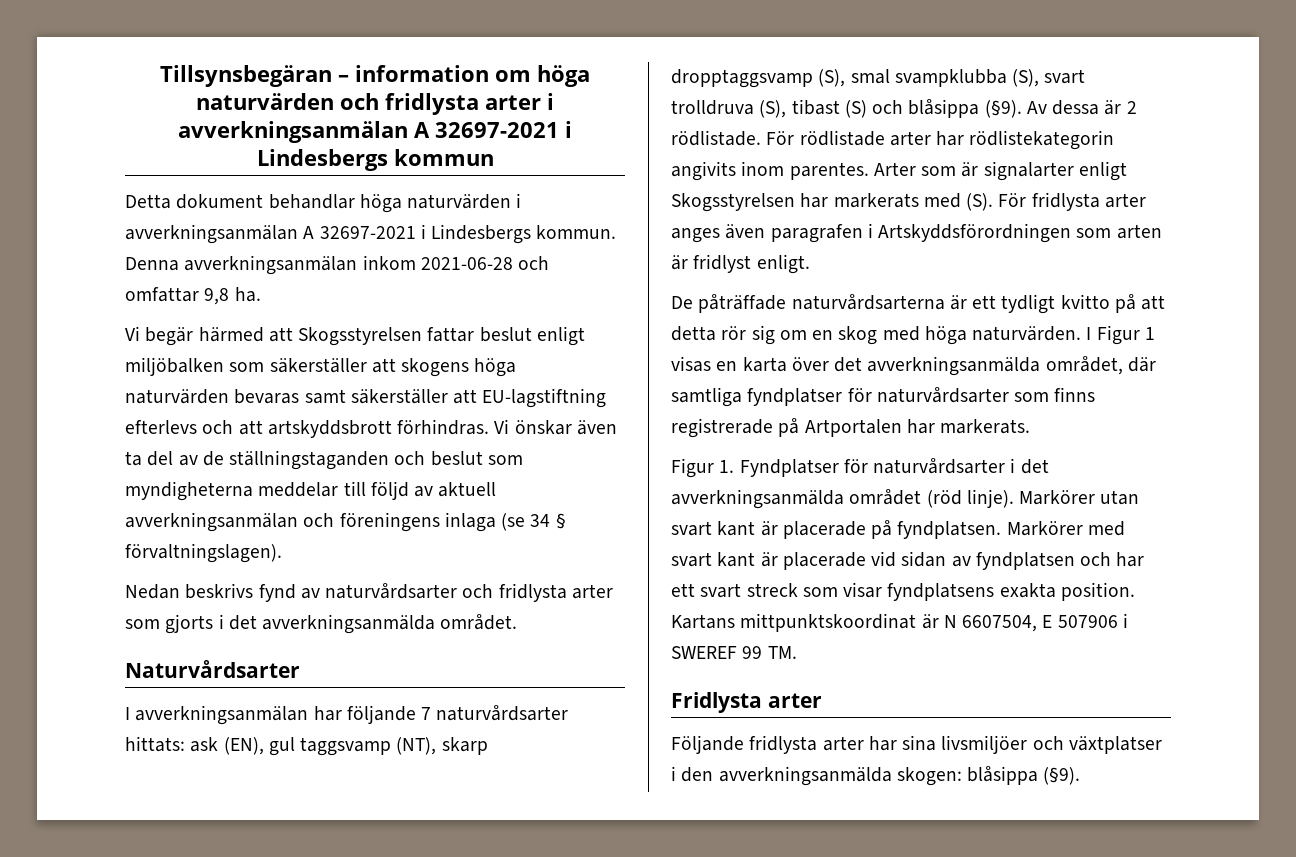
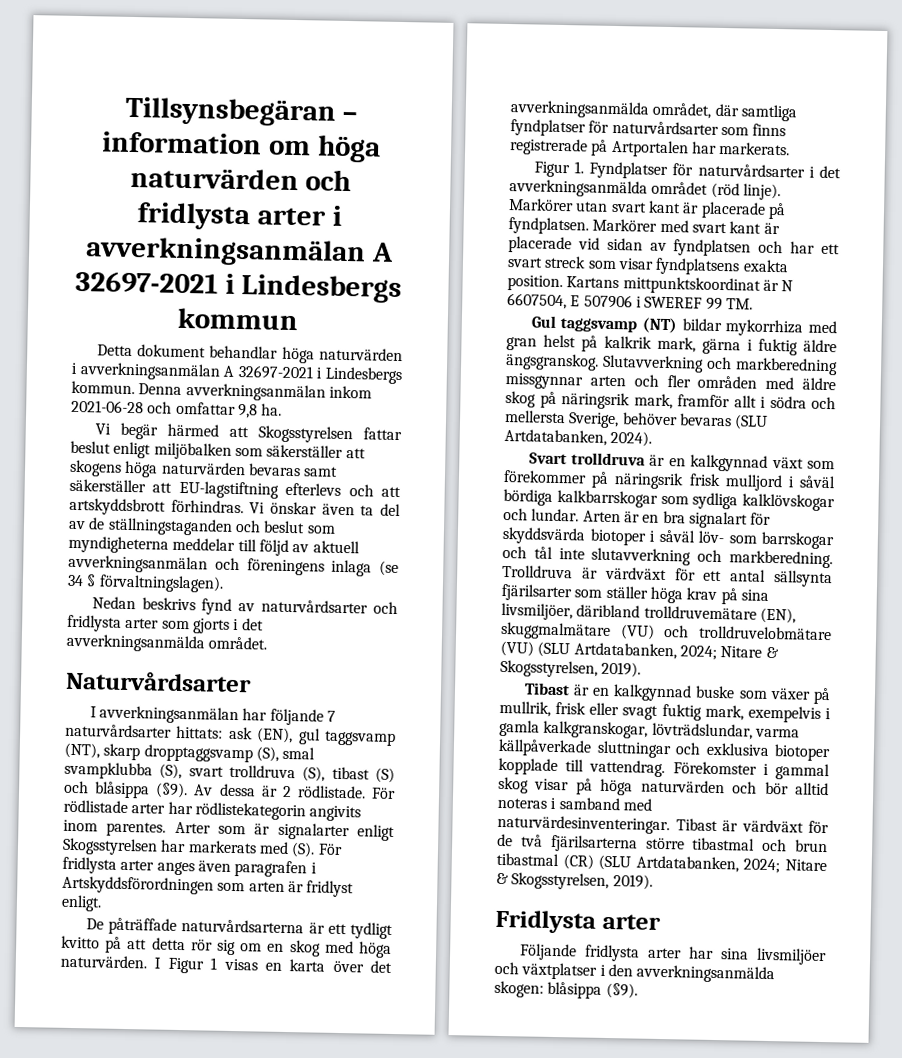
+ Gul taggsvamp (NT) bildar mykorrhiza med gran helst på kalkrik mark, gärna i fuktig äldre ängsgranskog. Slutavverkning och markberedning missgynnar arten och fler områden med äldre skog på näringsrik mark, framför allt i södra och mellersta Sverige, behöver bevaras (SLU Artdatabanken, 2024).
+ Svart trolldruva är en kalkgynnad växt som förekommer på näringsrik frisk mulljord i såväl bördiga kalkbarrskogar som sydliga kalklövskogar och lundar. Arten är en bra signalart för skyddsvärda biotoper i såväl löv- som barrskogar och tål inte slutavverkning och markberedning. Trolldruva är värdväxt för ett antal sällsynta fjärilsarter som ställer höga krav på sina livsmiljöer, däribland trolldruvemätare (EN), skuggmalmätare (VU) och trolldruvelobmätare (VU) (SLU Artdatabanken, 2024; Nitare & Skogsstyrelsen, 2019).
+ Tibast är en kalkgynnad buske som växer på mullrik, frisk eller svagt fuktig mark, exempelvis i gamla kalkgranskogar, lövträdslundar, varma källpåverkade sluttningar och exklusiva biotoper kopplade till vattendrag. Förekomster i gammal skog visar på höga naturvärden och bör alltid noteras i samband med naturvärdesinventeringar. Tibast är värdväxt för de två fjärilsarterna större tibastmal och brun tibastmal (CR) (SLU Artdatabanken, 2024; Nitare & Skogsstyrelsen, 2019).

